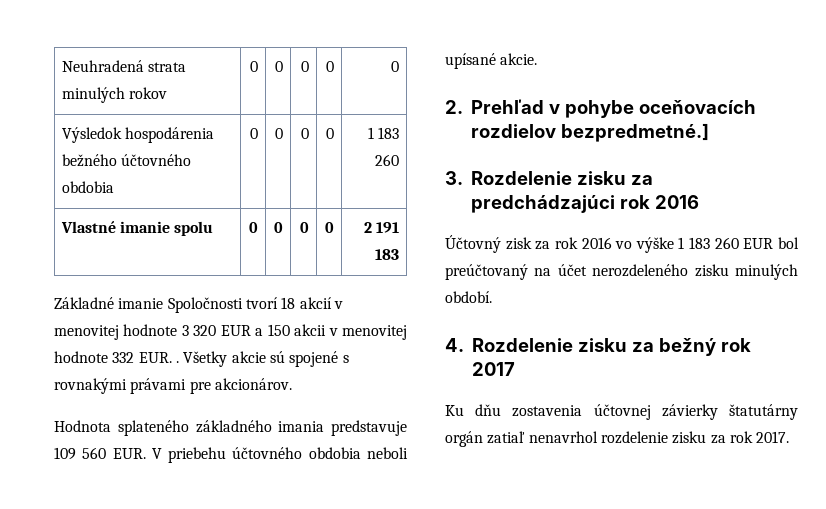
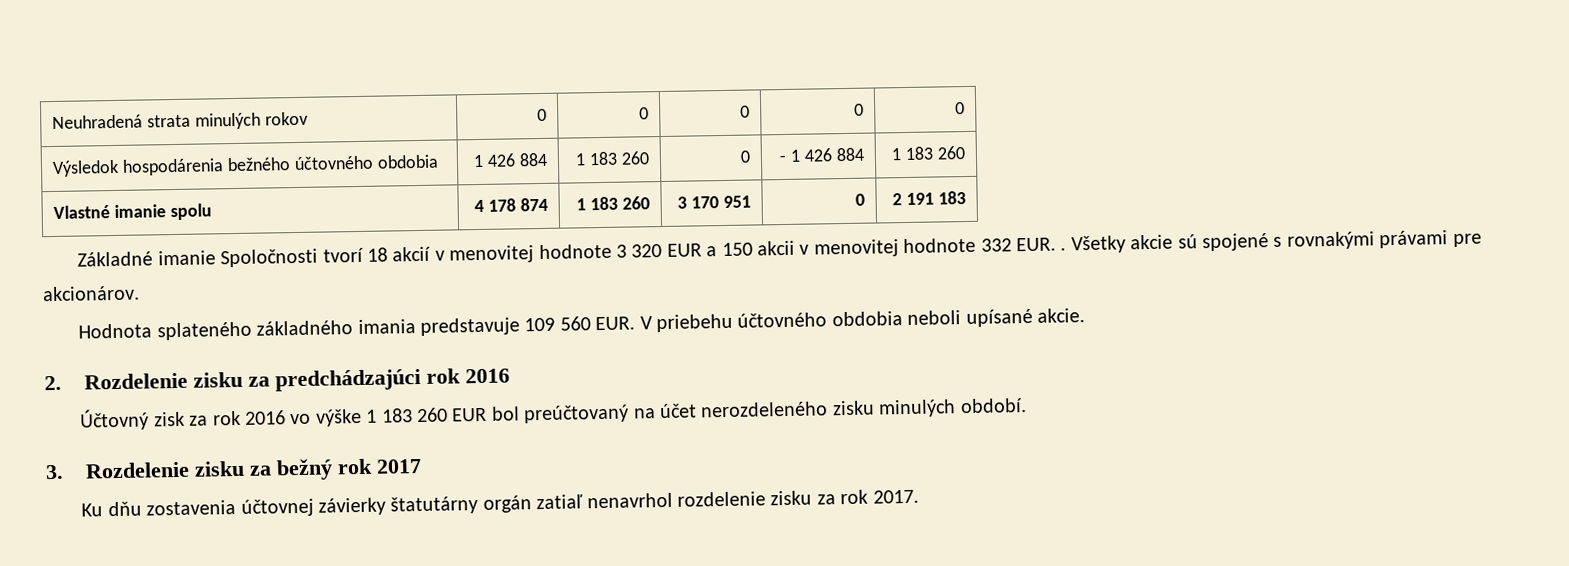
- Výsledok hospodárenia bežného účtovného obdobia | 0 | 0 | 0 | 0 | 1 183 260
+ Výsledok hospodárenia bežného účtovného obdobia | 1 426 884 | 1 183 260 | 0 | - 1 426 884 | 1 183 260
- Vlastné imanie spolu | 0 | 0 | 0 | 0 | 2 191 183
+ Vlastné imanie spolu | 4 178 874 | 1 183 260 | 3 170 951 | 0 | 2 191 183
- 2. Prehľad v pohybe oceňovacích rozdielov bezpredmetné.]
- 3. Rozdelenie zisku za predchádzajúci rok 2016
+ 2. Rozdelenie zisku za predchádzajúci rok 2016
- 4. Rozdelenie zisku za bežný rok 2017
+ 3. Rozdelenie zisku za bežný rok 2017

